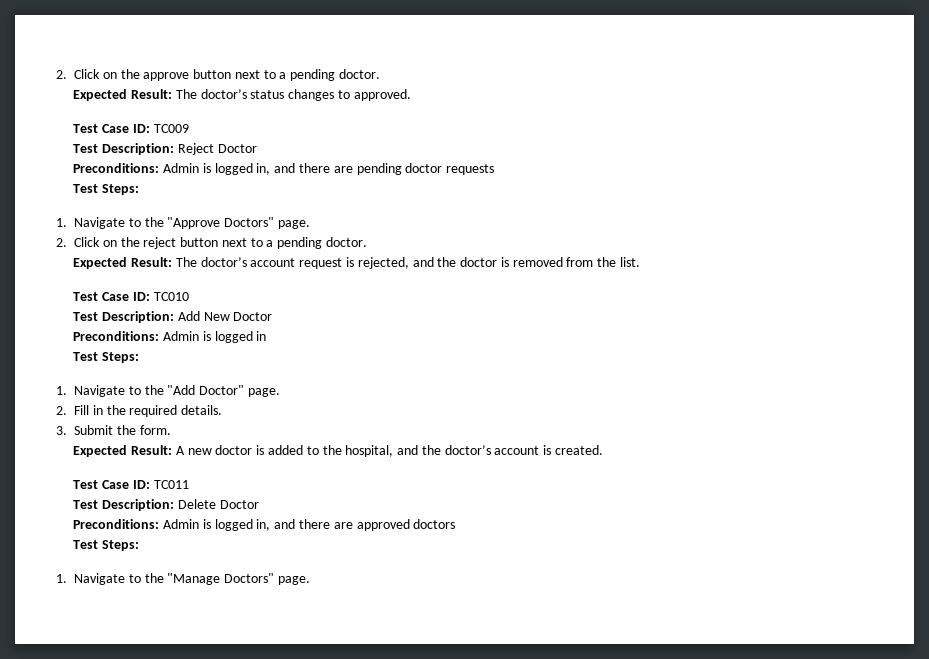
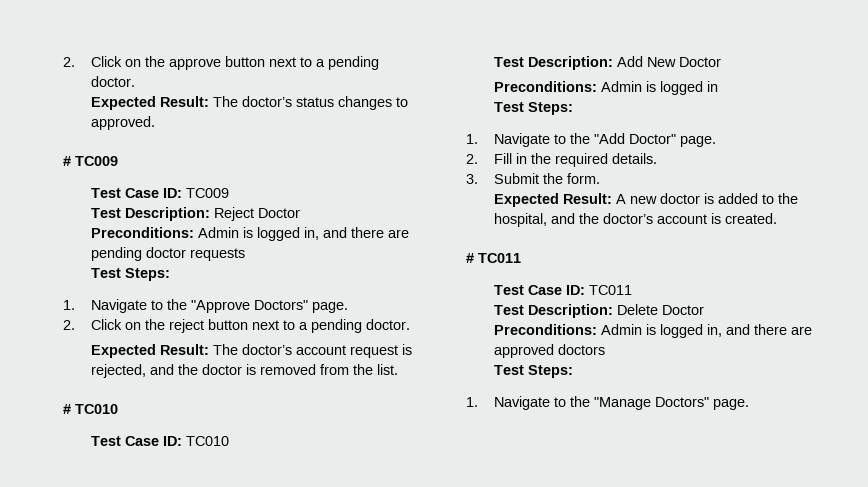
+ # TC009
+ # TC010
+ # TC011

